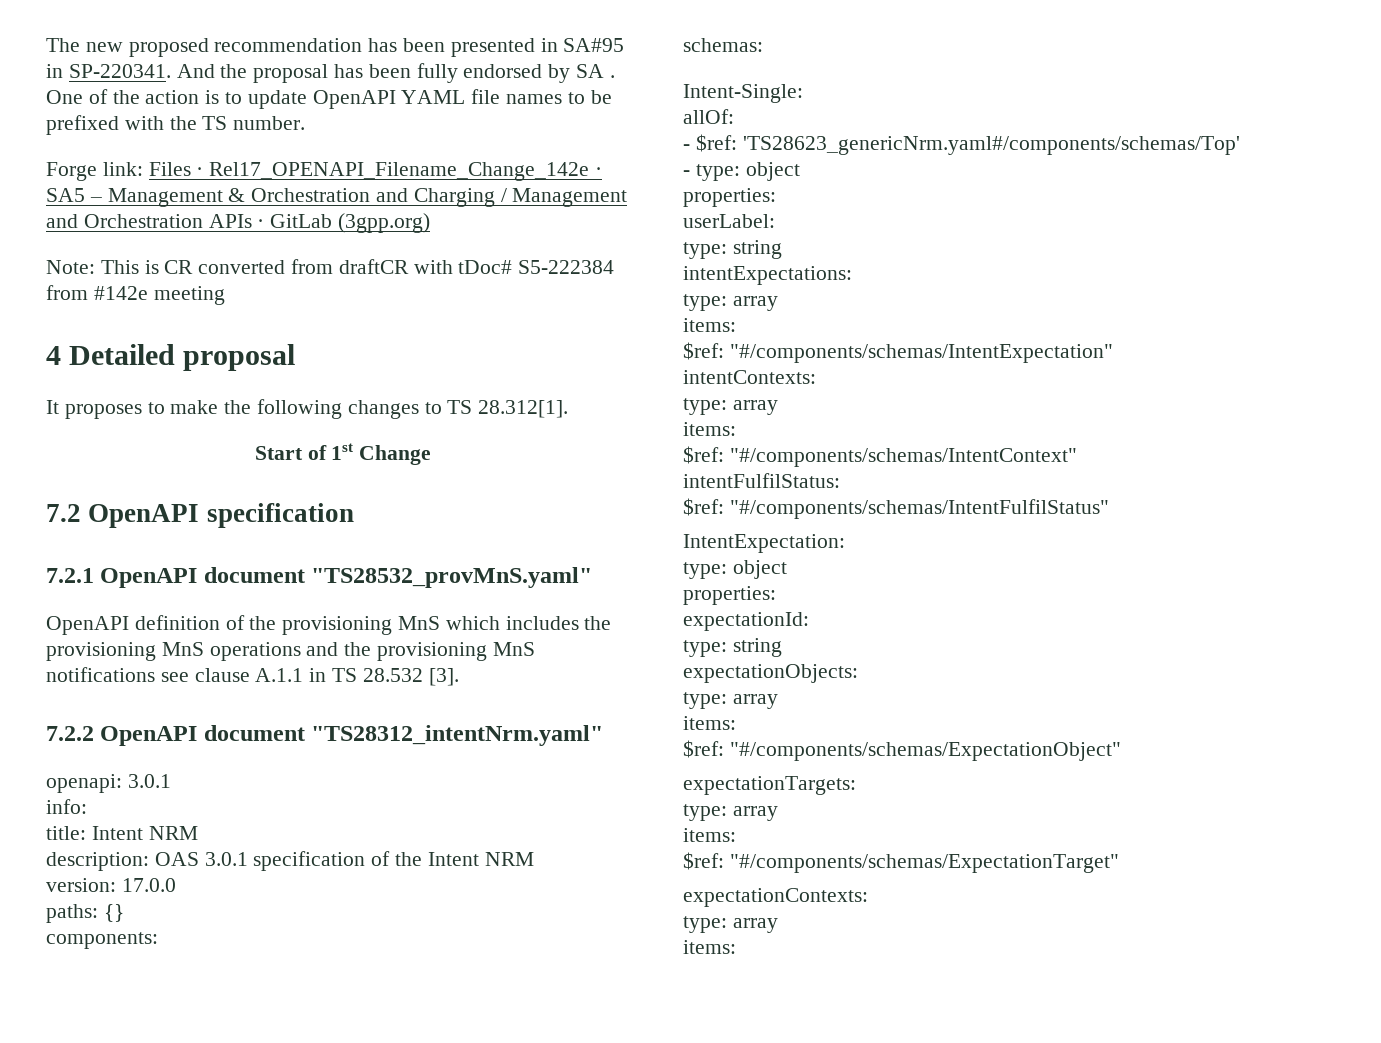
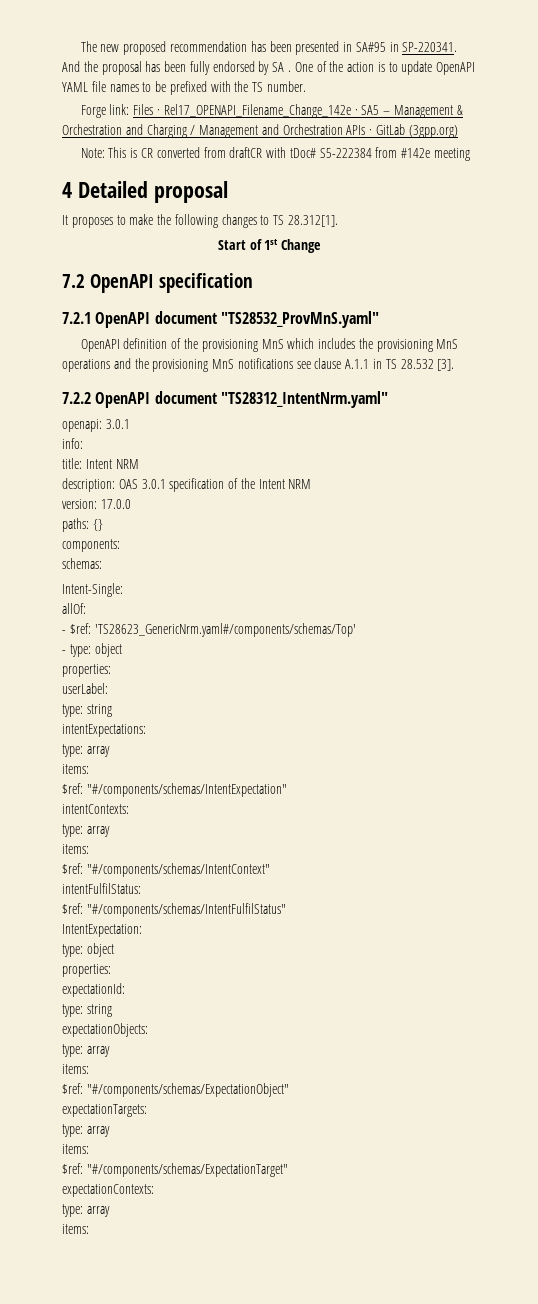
- 7.2.1 OpenAPI document "TS28532_provMnS.yaml"
+ 7.2.1 OpenAPI document "TS28532_ProvMnS.yaml"
- 7.2.2 OpenAPI document "TS28312_intentNrm.yaml"
+ 7.2.2 OpenAPI document "TS28312_IntentNrm.yaml"
- - $ref: 'TS28623_genericNrm.yaml#/components/schemas/Top'
+ - $ref: 'TS28623_GenericNrm.yaml#/components/schemas/Top'

